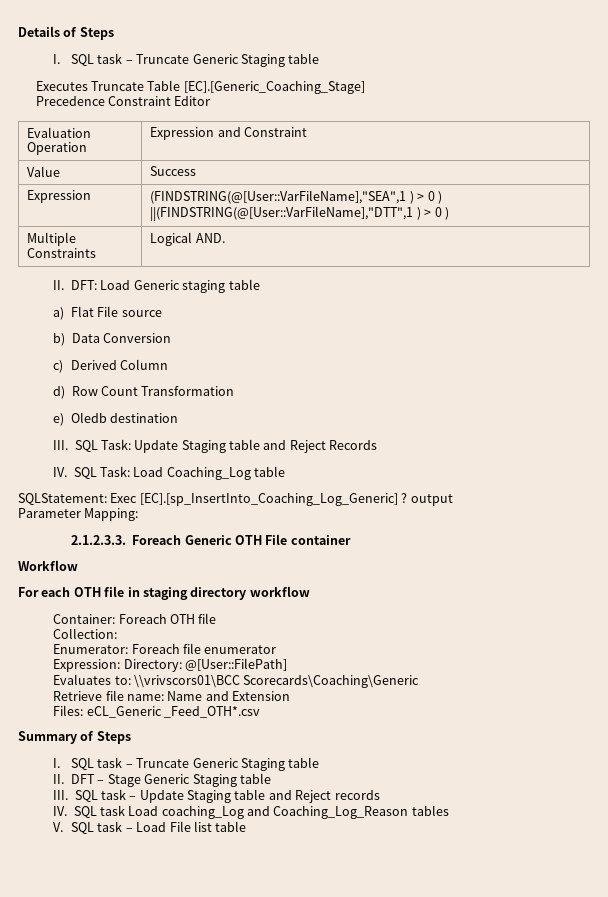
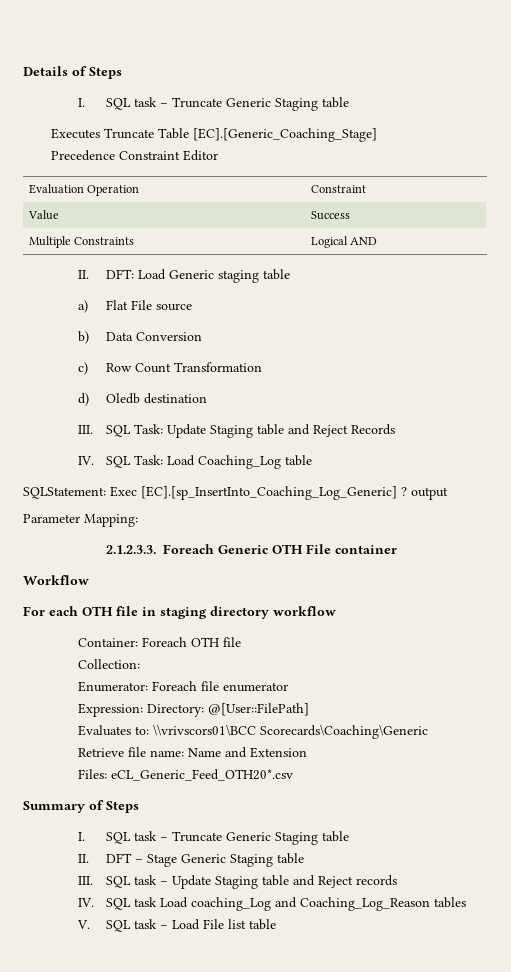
- Evaluation Operation | Expression and Constraint
+ Evaluation Operation | Constraint
- Expression | (FINDSTRING(@[User::VarFileName],"SEA",1 ) > 0 ) ||(FINDSTRING(@[User::VarFileName],"DTT",1 ) > 0 )
- Multiple Constraints | Logical AND.
+ Multiple Constraints | Logical AND
- c) Derived Column
- d) Row Count Transformation
+ c) Row Count Transformation
- e) Oledb destination
+ d) Oledb destination
- Files: eCL_Generic _Feed_OTH*.csv
+ Files: eCL_Generic_Feed_OTH20*.csv

